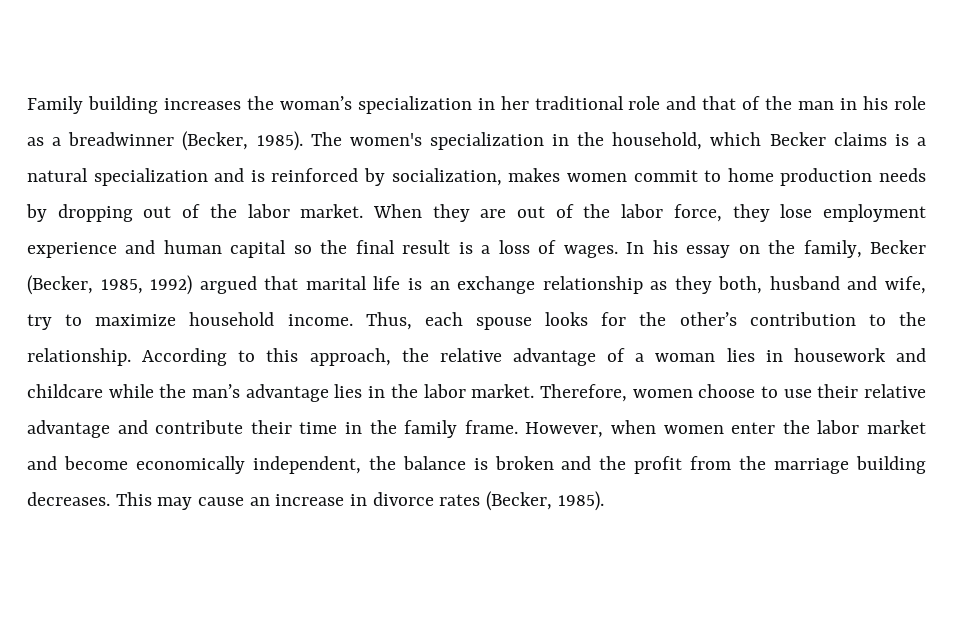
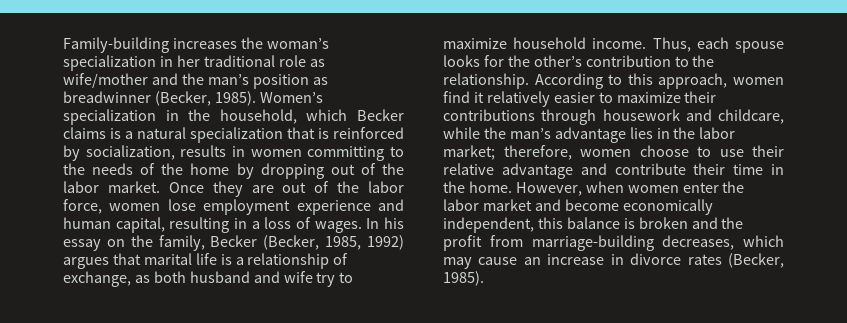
- Family building increases the woman’s specialization in her traditional role and that of the man in his role as a breadwinner (Becker, 1985).
+ Family-building increases the woman’s specialization in her traditional role as wife/mother and the man’s position as breadwinner (Becker, 1985).
- The women's specialization in the household, which Becker claims is a natural specialization and is reinforced by socialization, makes women commit to home production needs by dropping out of the labor market.
+ Women’s specialization in the household, which Becker claims is a natural specialization that is reinforced by socialization, results in women committing to the needs of the home by dropping out of the labor market.
- When they are out of the labor force, they lose employment experience and human capital so the final result is a loss of wages.
+ Once they are out of the labor force, women lose employment experience and human capital, resulting in a loss of wages.
- In his essay on the family, Becker (Becker, 1985, 1992) argued that marital life is an exchange relationship as they both, husband and wife, try to maximize household income.
+ In his essay on the family, Becker (Becker, 1985, 1992) argues that marital life is a relationship of exchange, as both husband and wife try to maximize household income.
- According to this approach, the relative advantage of a woman lies in housework and childcare while the man’s advantage lies in the labor market. Therefore, women choose to use their relative advantage and contribute their time in the family frame.
+ According to this approach, women find it relatively easier to maximize their contributions through housework and childcare, while the man’s advantage lies in the labor market; therefore, women choose to use their relative advantage and contribute their time in the home.
- However, when women enter the labor market and become economically independent, the balance is broken and the profit from the marriage building decreases. This may cause an increase in divorce rates (Becker, 1985).
+ However, when women enter the labor market and become economically independent, this balance is broken and the profit from marriage-building decreases, which may cause an increase in divorce rates (Becker, 1985).

